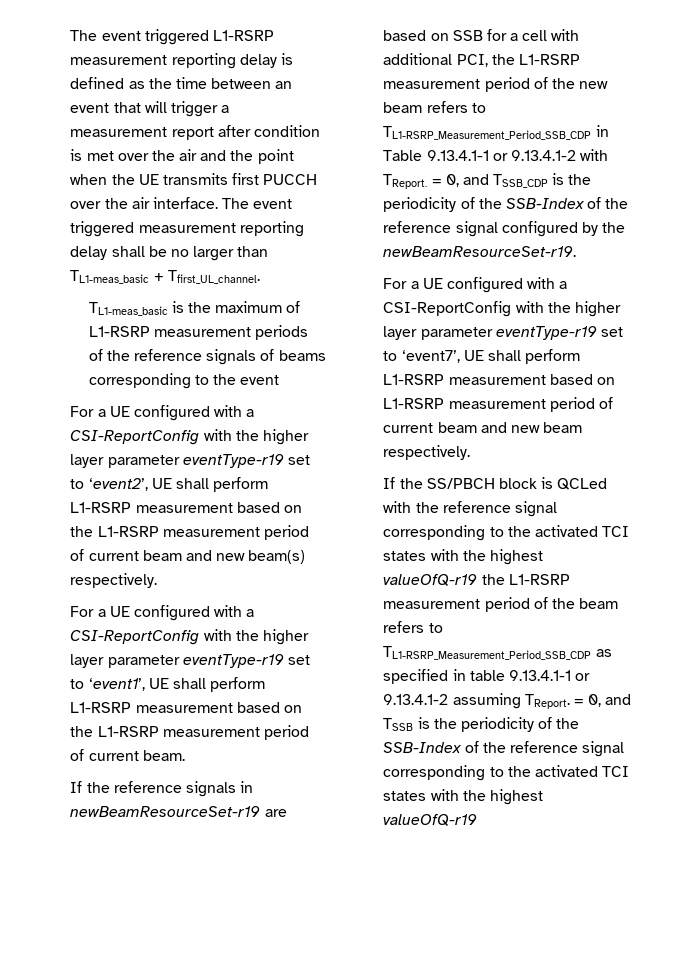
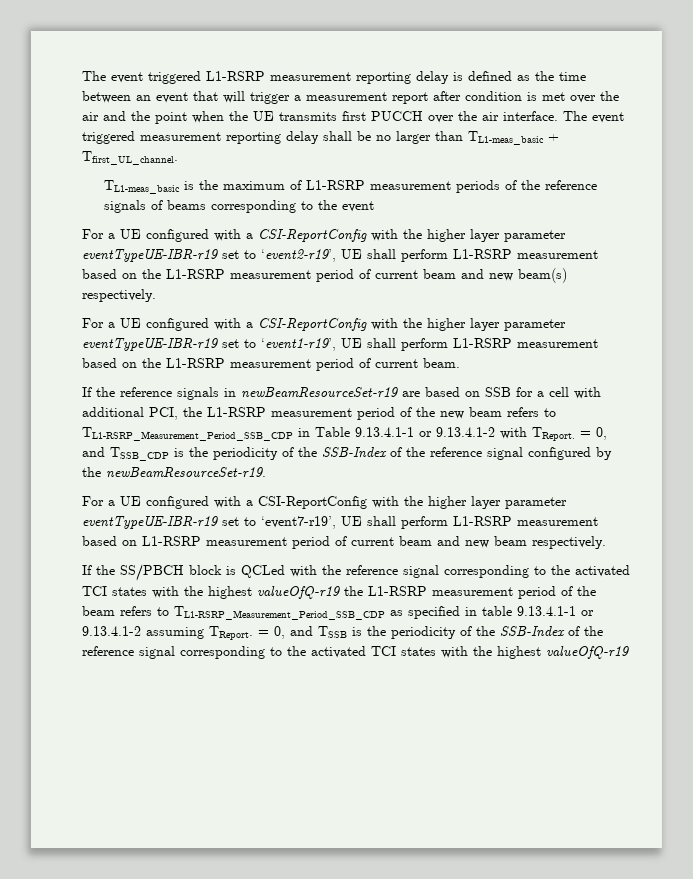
- For a UE configured with a CSI-ReportConfig with the higher layer parameter eventType-r19 set to ‘event2’, UE shall perform L1-RSRP measurement based on the L1-RSRP measurement period of current beam and new beam(s) respectively.
+ For a UE configured with a CSI-ReportConfig with the higher layer parameter eventTypeUE-IBR-r19 set to ‘event2-r19’, UE shall perform L1-RSRP measurement based on the L1-RSRP measurement period of current beam and new beam(s) respectively.
- For a UE configured with a CSI-ReportConfig with the higher layer parameter eventType-r19 set to ‘event1’, UE shall perform L1-RSRP measurement based on the L1-RSRP measurement period of current beam.
+ For a UE configured with a CSI-ReportConfig with the higher layer parameter eventTypeUE-IBR-r19 set to ‘event1-r19’, UE shall perform L1-RSRP measurement based on the L1-RSRP measurement period of current beam.
- For a UE configured with a CSI-ReportConfig with the higher layer parameter eventType-r19 set to ‘event7’, UE shall perform L1-RSRP measurement based on L1-RSRP measurement period of current beam and new beam respectively.
+ For a UE configured with a CSI-ReportConfig with the higher layer parameter eventTypeUE-IBR-r19 set to ‘event7-r19’, UE shall perform L1-RSRP measurement based on L1-RSRP measurement period of current beam and new beam respectively.

